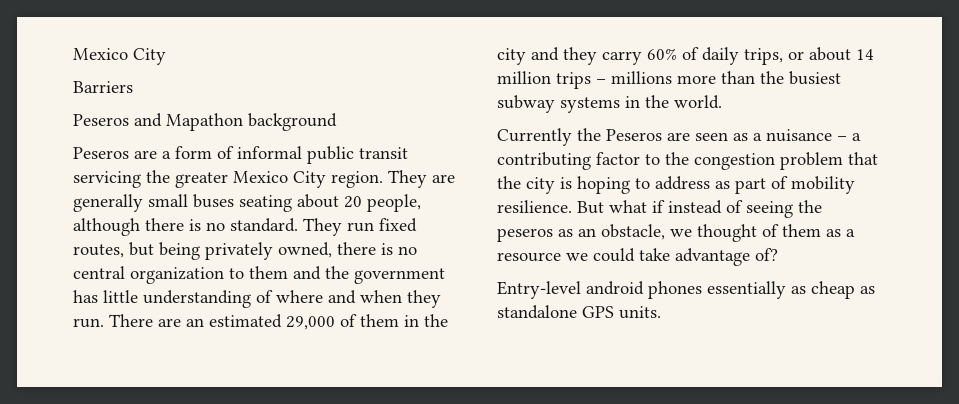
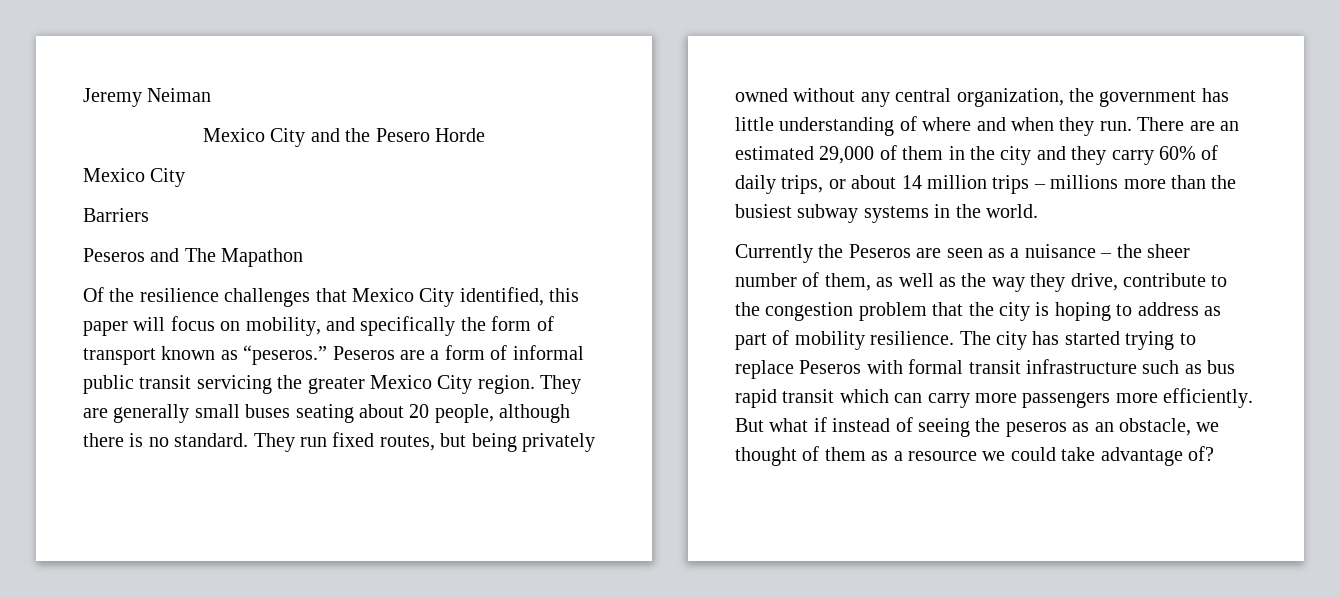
+ Jeremy Neiman
+ Mexico City and the Pesero Horde
- Peseros and Mapathon background
- Peseros are a form of informal public transit servicing the greater Mexico City region.
+ Peseros and The Mapathon
+ Of the resilience challenges that Mexico City identified, this paper will focus on mobility, and specifically the form of transport known as “peseros.” Peseros are a form of informal public transit servicing the greater Mexico City region.
- They run fixed routes, but being privately owned, there is no central organization to them and the government has little understanding of where and when they run.
+ They run fixed routes, but being privately owned without any central organization, the government has little understanding of where and when they run.
- Currently the Peseros are seen as a nuisance – a contributing factor to the congestion problem that the city is hoping to address as part of mobility resilience.
+ Currently the Peseros are seen as a nuisance – the sheer number of them, as well as the way they drive, contribute to the congestion problem that the city is hoping to address as part of mobility resilience.
+ The city has started trying to replace Peseros with formal transit infrastructure such as bus rapid transit which can carry more passengers more efficiently.
- Entry-level android phones essentially as cheap as standalone GPS units.

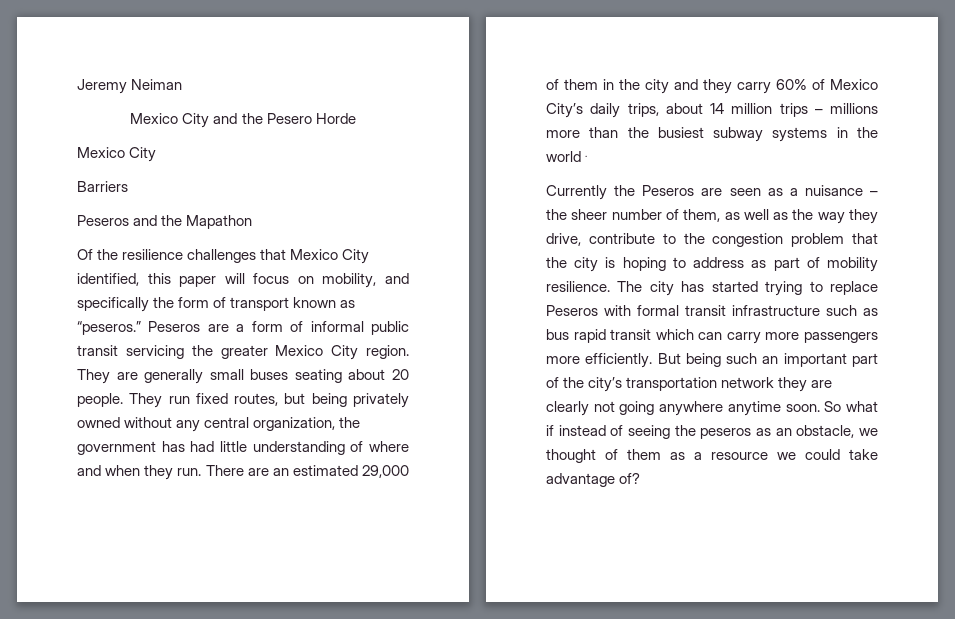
- Peseros and The Mapathon
+ Peseros and the Mapathon
- They are generally small buses seating about 20 people, although there is no standard.
+ They are generally small buses seating about 20 people.
- They run fixed routes, but being privately owned without any central organization, the government has little understanding of where and when they run.
+ They run fixed routes, but being privately owned without any central organization, the government has had little understanding of where and when they run.
- There are an estimated 29,000 of them in the city and they carry 60% of daily trips, or about 14 million trips – millions more than the busiest subway systems in the world.
+ There are an estimated 29,000 of them in the city and they carry 60% of Mexico City’s daily trips, about 14 million trips – millions more than the busiest subway systems in the world .
- But what if instead of seeing the peseros as an obstacle, we thought of them as a resource we could take advantage of?
+ But being such an important part of the city’s transportation network they are clearly not going anywhere anytime soon. So what if instead of seeing the peseros as an obstacle, we thought of them as a resource we could take advantage of?

